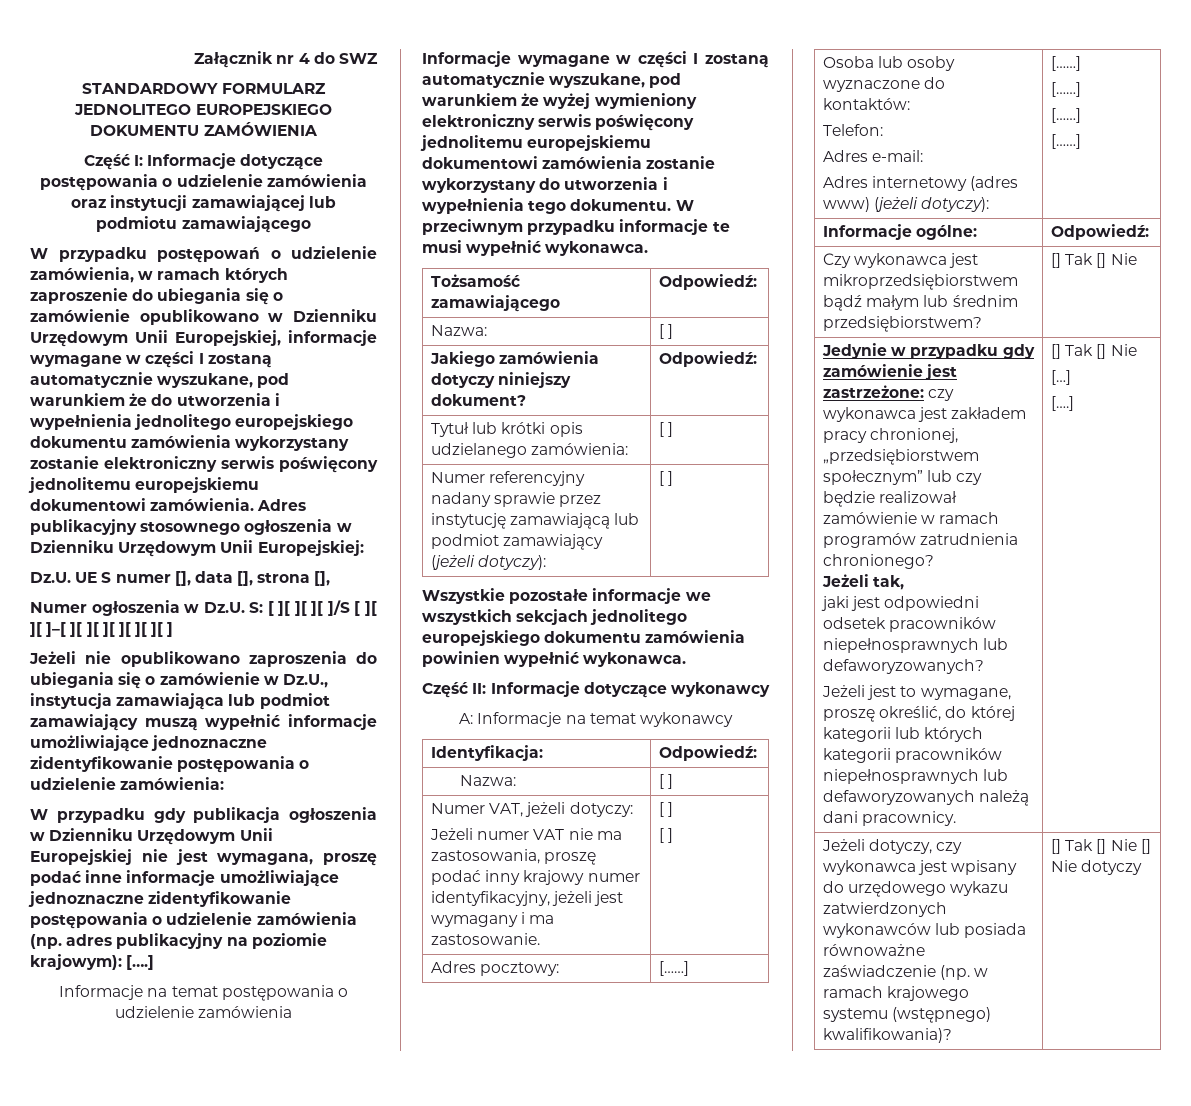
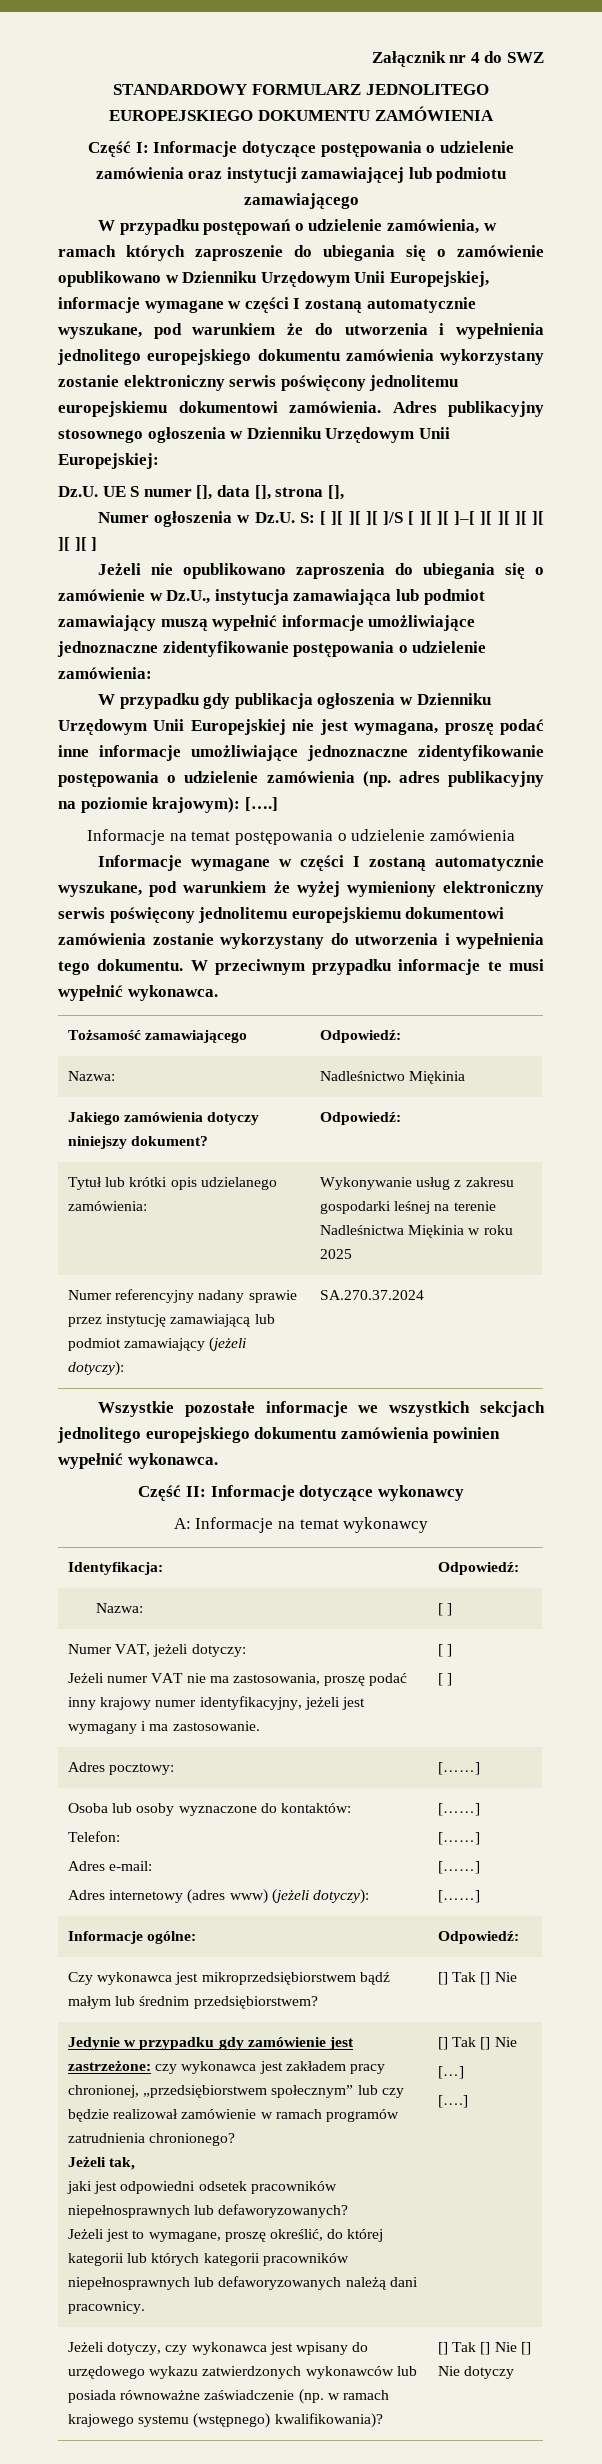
  Tożsamość zamawiającego | Odpowiedź:
- Nazwa: | [ ]
+ Nazwa: | Nadleśnictwo Miękinia
- Tytuł lub krótki opis udzielanego zamówienia: | [ ]
+ Tytuł lub krótki opis udzielanego zamówienia: | Wykonywanie usług z zakresu gospodarki leśnej na terenie Nadleśnictwa Miękinia w roku 2025
- Numer referencyjny nadany sprawie przez instytucję zamawiającą lub podmiot zamawiający (jeżeli dotyczy): | [ ]
+ Numer referencyjny nadany sprawie przez instytucję zamawiającą lub podmiot zamawiający (jeżeli dotyczy): | SA.270.37.2024

